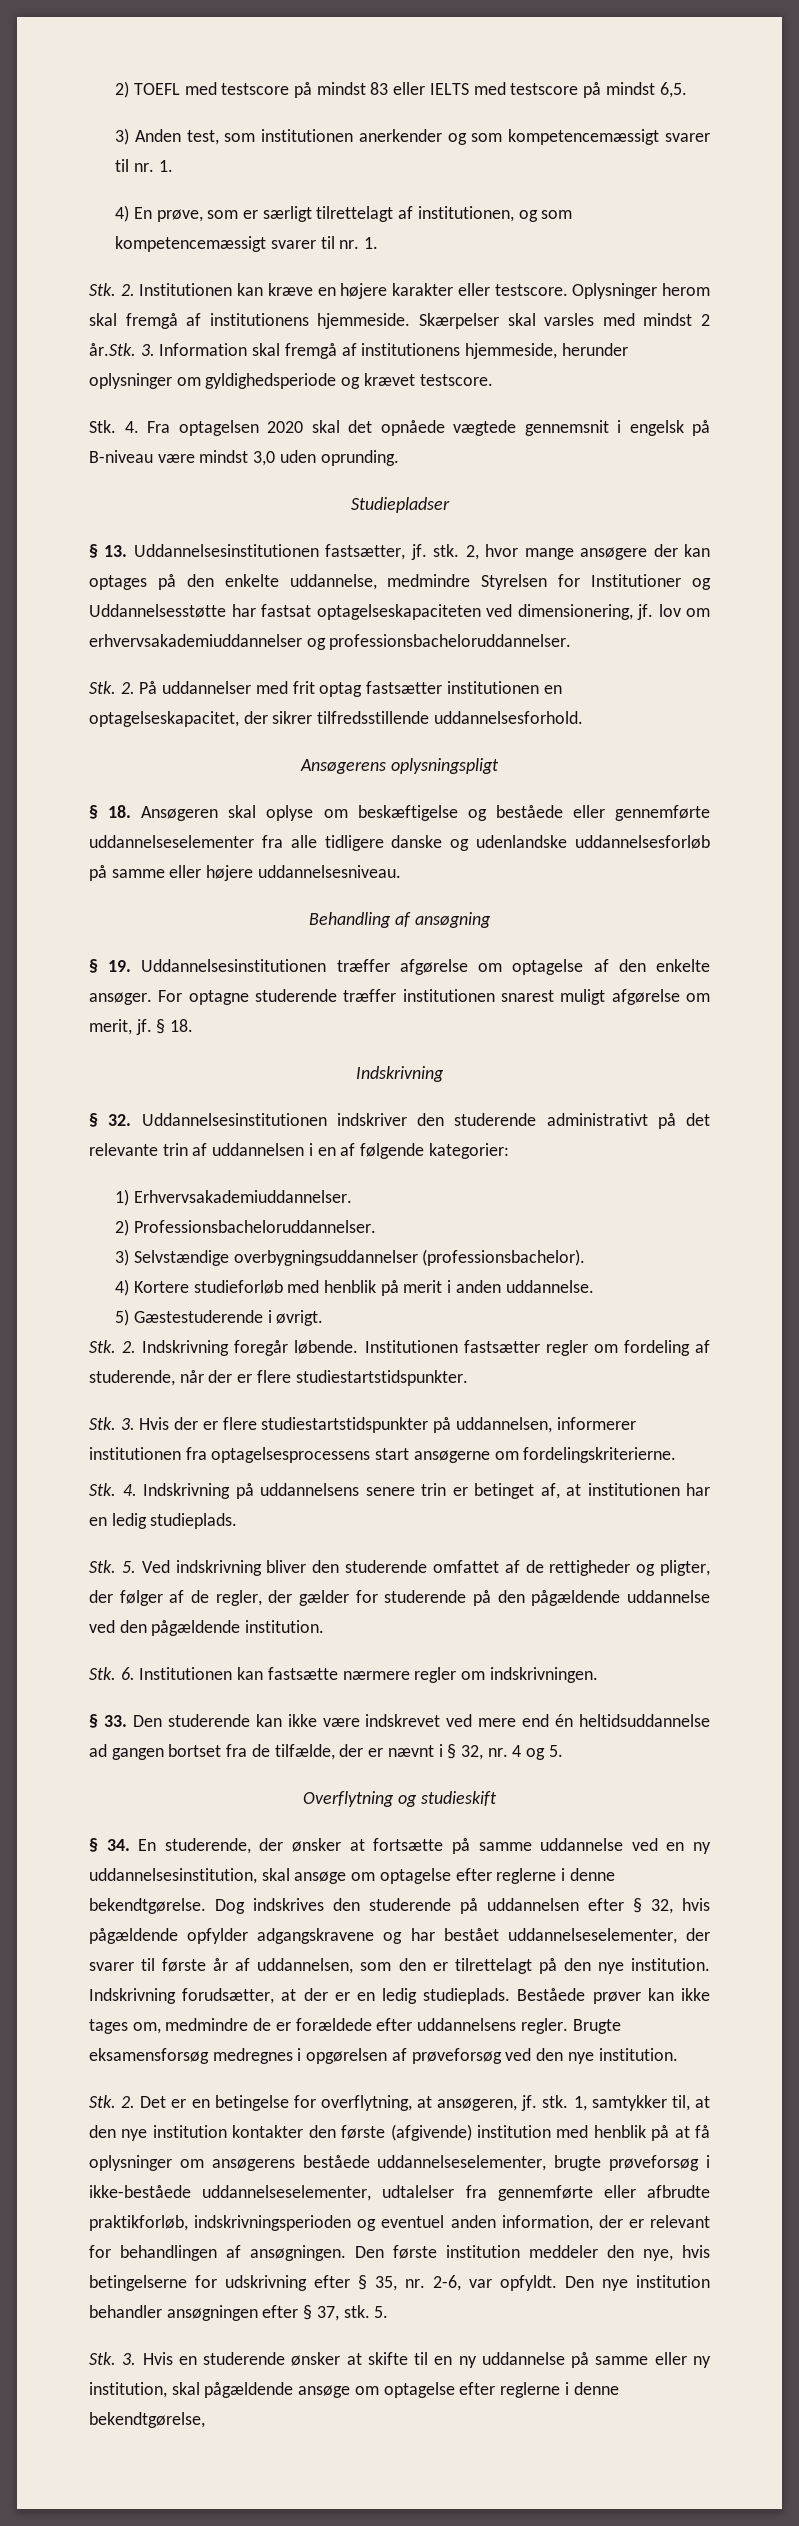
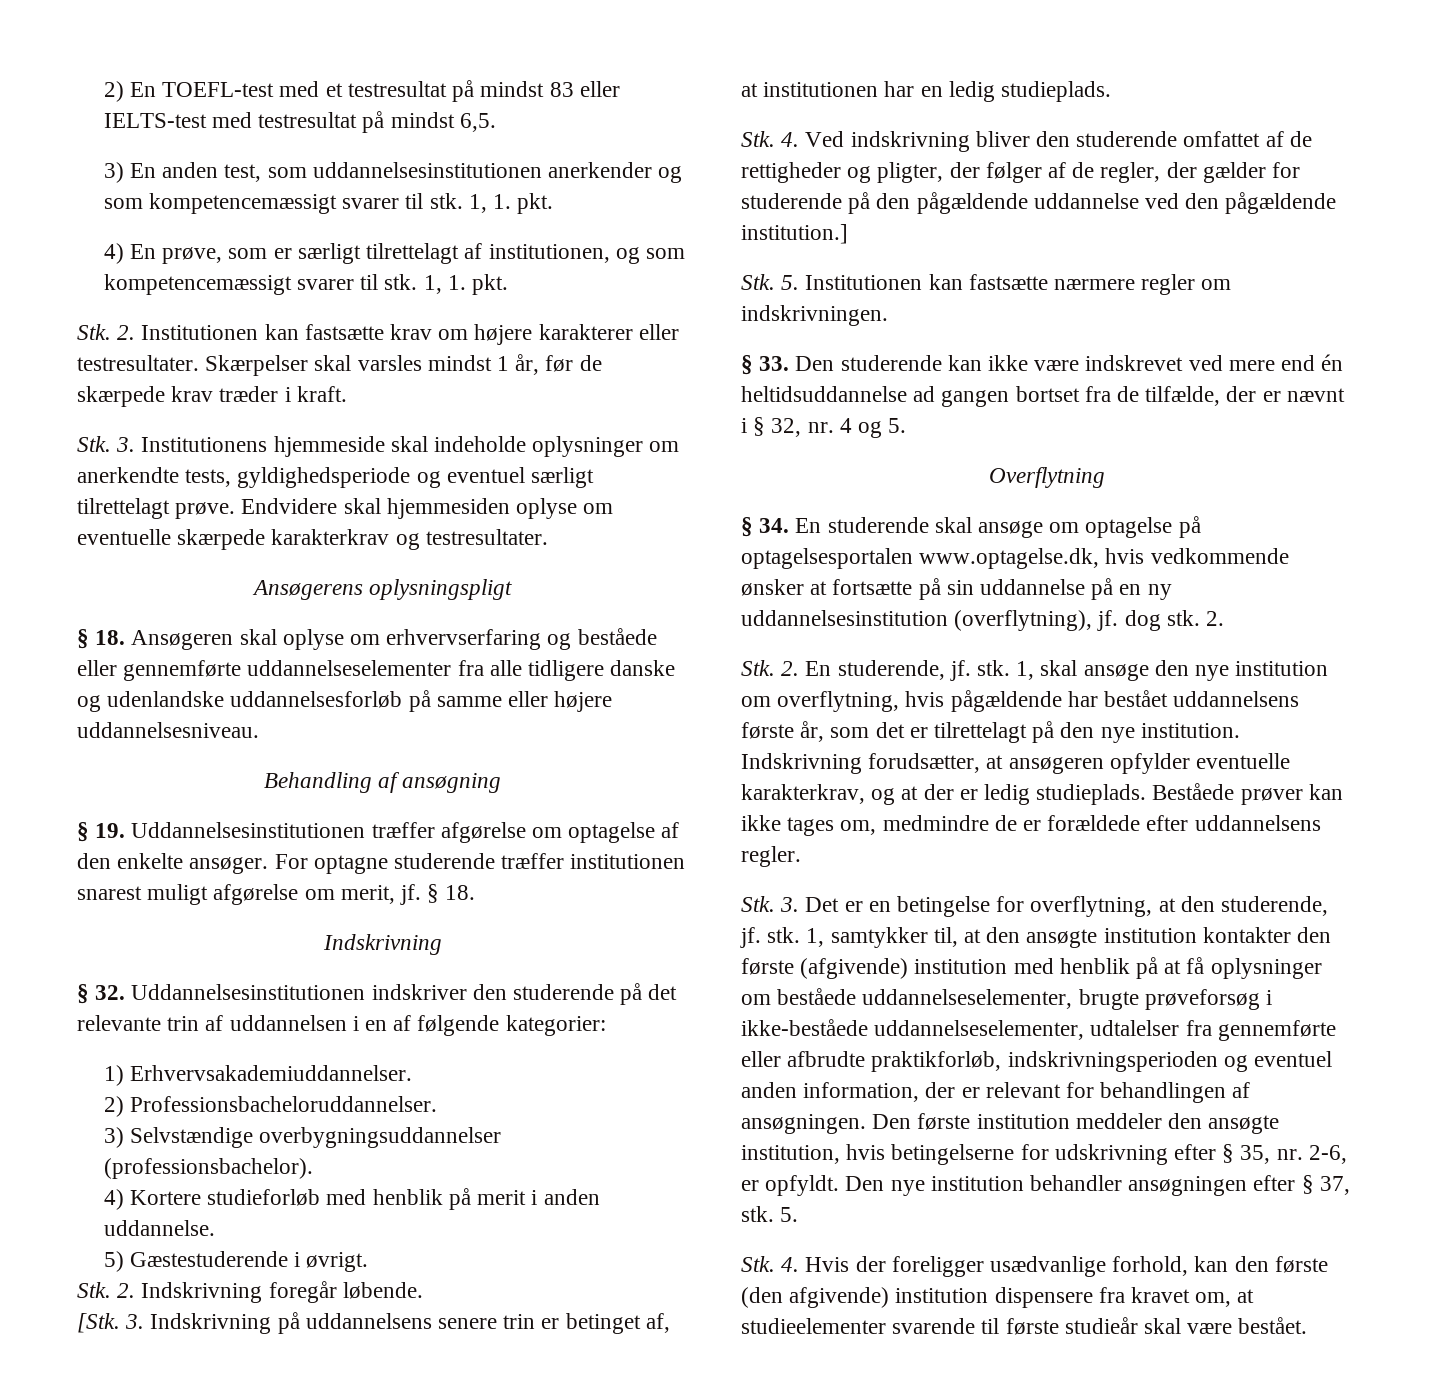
- 2) TOEFL med testscore på mindst 83 eller IELTS med testscore på mindst 6,5.
+ 2) En TOEFL-test med et testresultat på mindst 83 eller IELTS-test med testresultat på mindst 6,5.
- 3) Anden test, som institutionen anerkender og som kompetencemæssigt svarer til nr. 1.
+ 3) En anden test, som uddannelsesinstitutionen anerkender og som kompetencemæssigt svarer til stk. 1, 1. pkt.
- 4) En prøve, som er særligt tilrettelagt af institutionen, og som kompetencemæssigt svarer til nr. 1.
+ 4) En prøve, som er særligt tilrettelagt af institutionen, og som kompetencemæssigt svarer til stk. 1, 1. pkt.
- Stk. 2. Institutionen kan kræve en højere karakter eller testscore. Oplysninger herom skal fremgå af institutionens hjemmeside. Skærpelser skal varsles med mindst 2 år.Stk. 3. Information skal fremgå af institutionens hjemmeside, herunder oplysninger om gyldighedsperiode og krævet testscore.
- Stk. 4. Fra optagelsen 2020 skal det opnåede vægtede gennemsnit i engelsk på B-niveau være mindst 3,0 uden oprunding.
- Studiepladser
- § 13. Uddannelsesinstitutionen fastsætter, jf. stk. 2, hvor mange ansøgere der kan optages på den enkelte uddannelse, medmindre Styrelsen for Institutioner og Uddannelsesstøtte har fastsat optagelseskapaciteten ved dimensionering, jf. lov om erhvervsakademiuddannelser og professionsbacheloruddannelser.
- Stk. 2. På uddannelser med frit optag fastsætter institutionen en optagelseskapacitet, der sikrer tilfredsstillende uddannelsesforhold.
+ Stk. 2. Institutionen kan fastsætte krav om højere karakterer eller testresultater. Skærpelser skal varsles mindst 1 år, før de skærpede krav træder i kraft.
+ Stk. 3. Institutionens hjemmeside skal indeholde oplysninger om anerkendte tests, gyldighedsperiode og eventuel særligt tilrettelagt prøve. Endvidere skal hjemmesiden oplyse om eventuelle skærpede karakterkrav og testresultater.
- § 18. Ansøgeren skal oplyse om beskæftigelse og beståede eller gennemførte uddannelseselementer fra alle tidligere danske og udenlandske uddannelsesforløb på samme eller højere uddannelsesniveau.
+ § 18. Ansøgeren skal oplyse om erhvervserfaring og beståede eller gennemførte uddannelseselementer fra alle tidligere danske og udenlandske uddannelsesforløb på samme eller højere uddannelsesniveau.
- § 32. Uddannelsesinstitutionen indskriver den studerende administrativt på det relevante trin af uddannelsen i en af følgende kategorier:
+ § 32. Uddannelsesinstitutionen indskriver den studerende på det relevante trin af uddannelsen i en af følgende kategorier:
- Stk. 2. Indskrivning foregår løbende. Institutionen fastsætter regler om fordeling af studerende, når der er flere studiestartstidspunkter.
- Stk. 3. Hvis der er flere studiestartstidspunkter på uddannelsen, informerer institutionen fra optagelsesprocessens start ansøgerne om fordelingskriterierne.
- Stk. 4. Indskrivning på uddannelsens senere trin er betinget af, at institutionen har en ledig studieplads.
+ Stk. 2. Indskrivning foregår løbende.
+ [Stk. 3. Indskrivning på uddannelsens senere trin er betinget af, at institutionen har en ledig studieplads.
- Stk. 5. Ved indskrivning bliver den studerende omfattet af de rettigheder og pligter, der følger af de regler, der gælder for studerende på den pågældende uddannelse ved den pågældende institution.
- Stk. 6. Institutionen kan fastsætte nærmere regler om indskrivningen.
+ Stk. 4. Ved indskrivning bliver den studerende omfattet af de rettigheder og pligter, der følger af de regler, der gælder for studerende på den pågældende uddannelse ved den pågældende institution.]
+ Stk. 5. Institutionen kan fastsætte nærmere regler om indskrivningen.
- Overflytning og studieskift
+ Overflytning
- § 34. En studerende, der ønsker at fortsætte på samme uddannelse ved en ny uddannelsesinstitution, skal ansøge om optagelse efter reglerne i denne bekendtgørelse. Dog indskrives den studerende på uddannelsen efter § 32, hvis pågældende opfylder adgangskravene og har bestået uddannelseselementer, der svarer til første år af uddannelsen, som den er tilrettelagt på den nye institution.
+ § 34. En studerende skal ansøge om optagelse på optagelsesportalen www.optagelse.dk, hvis vedkommende ønsker at fortsætte på sin uddannelse på en ny uddannelsesinstitution (overflytning), jf. dog stk. 2.
+ Stk. 2. En studerende, jf. stk. 1, skal ansøge den nye institution om overflytning, hvis pågældende har bestået uddannelsens første år, som det er tilrettelagt på den nye institution.
- Indskrivning forudsætter, at der er en ledig studieplads.
+ Indskrivning forudsætter, at ansøgeren opfylder eventuelle karakterkrav, og at der er ledig studieplads.
- Beståede prøver kan ikke tages om, medmindre de er forældede efter uddannelsens regler. Brugte eksamensforsøg medregnes i opgørelsen af prøveforsøg ved den nye institution.
- Stk. 2. Det er en betingelse for overflytning, at ansøgeren, jf. stk.
+ Beståede prøver kan ikke tages om, medmindre de er forældede efter uddannelsens regler.
+ Stk. 3. Det er en betingelse for overflytning, at den studerende, jf. stk.
- 1, samtykker til, at den nye institution kontakter den første (afgivende) institution med henblik på at få oplysninger om ansøgerens beståede uddannelseselementer, brugte prøveforsøg i ikke-beståede uddannelseselementer, udtalelser fra gennemførte eller afbrudte praktikforløb, indskrivningsperioden og eventuel anden information, der er relevant for behandlingen af ansøgningen.
+ 1, samtykker til, at den ansøgte institution kontakter den første (afgivende) institution med henblik på at få oplysninger om beståede uddannelseselementer, brugte prøveforsøg i ikke-beståede uddannelseselementer, udtalelser fra gennemførte eller afbrudte praktikforløb, indskrivningsperioden og eventuel anden information, der er relevant for behandlingen af ansøgningen.
- Den første institution meddeler den nye, hvis betingelserne for udskrivning efter § 35, nr. 2-6, var opfyldt.
+ Den første institution meddeler den ansøgte institution, hvis betingelserne for udskrivning efter § 35, nr. 2-6, er opfyldt.
- Stk. 3. Hvis en studerende ønsker at skifte til en ny uddannelse på samme eller ny institution, skal pågældende ansøge om optagelse efter reglerne i denne bekendtgørelse,
+ Stk. 4. Hvis der foreligger usædvanlige forhold, kan den første (den afgivende) institution dispensere fra kravet om, at studieelementer svarende til første studieår skal være bestået.

